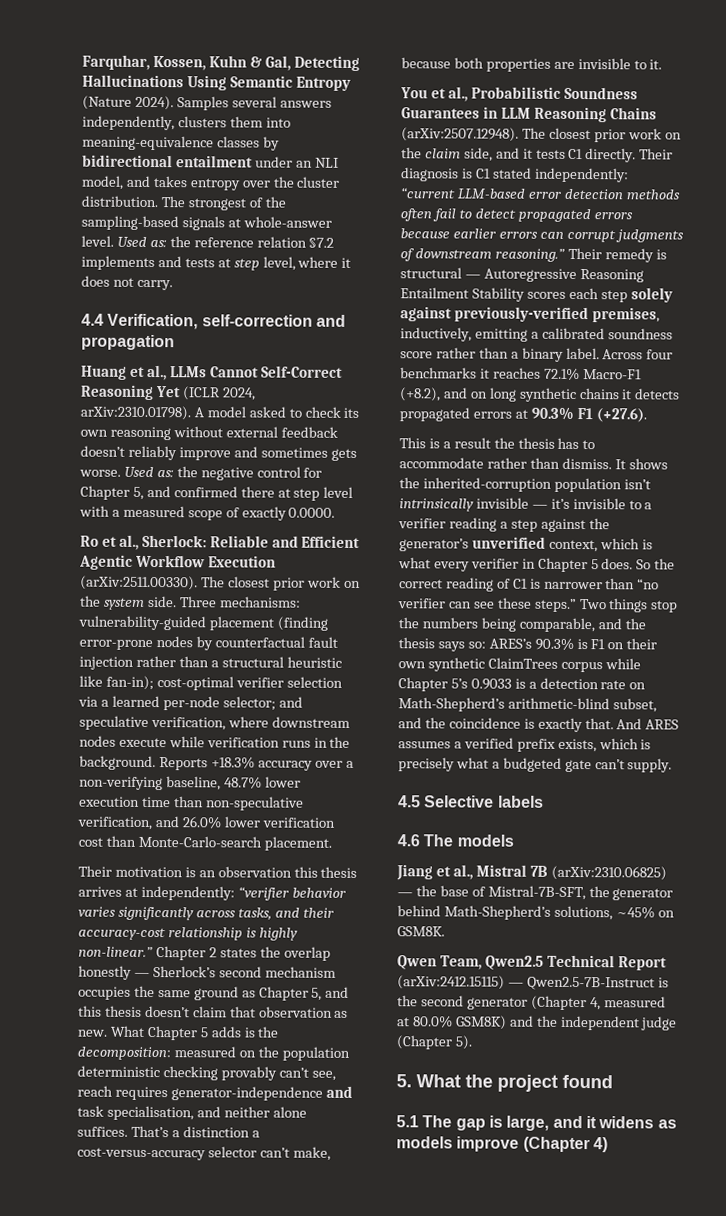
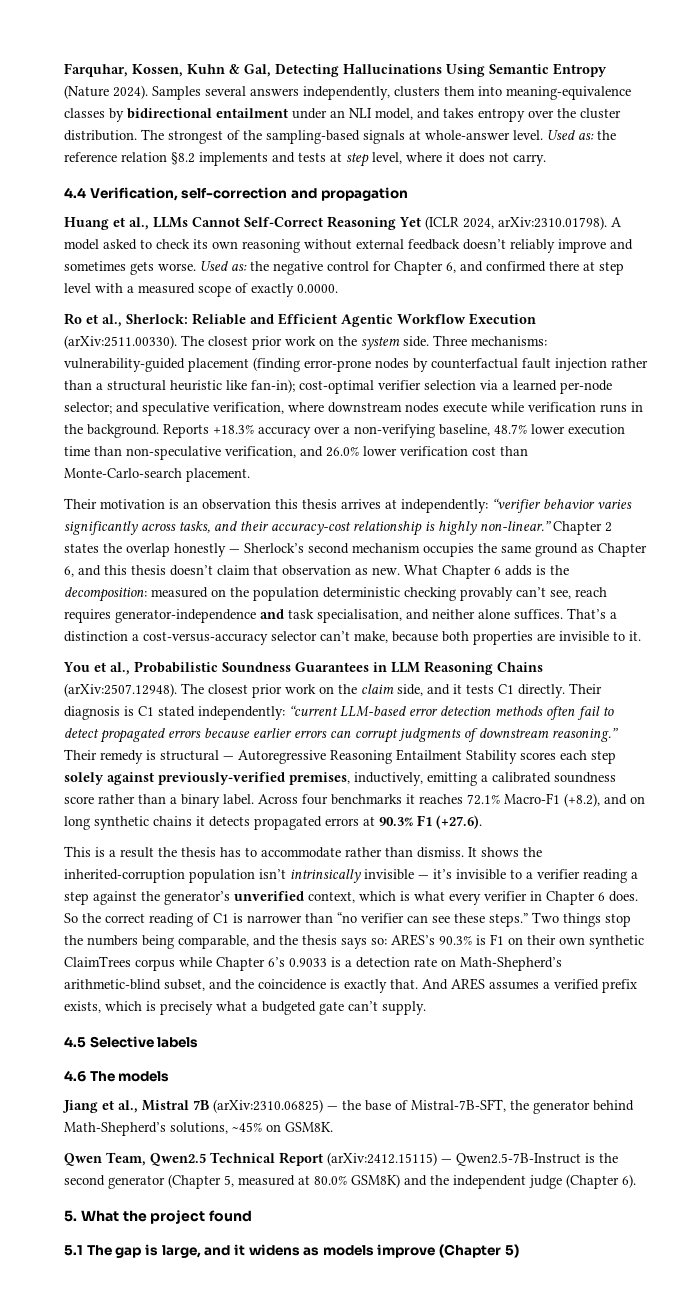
- Used as: the reference relation §7.2 implements and tests at step level, where it does not carry.
+ Used as: the reference relation §8.2 implements and tests at step level, where it does not carry.
- Used as: the negative control for Chapter 5, and confirmed there at step level with a measured scope of exactly 0.0000.
+ Used as: the negative control for Chapter 6, and confirmed there at step level with a measured scope of exactly 0.0000.
- Chapter 2 states the overlap honestly — Sherlock’s second mechanism occupies the same ground as Chapter 5, and this thesis doesn’t claim that observation as new.
+ Chapter 2 states the overlap honestly — Sherlock’s second mechanism occupies the same ground as Chapter 6, and this thesis doesn’t claim that observation as new.
- What Chapter 5 adds is the decomposition: measured on the population deterministic checking provably can’t see, reach requires generator-independence and task specialisation, and neither alone suffices.
+ What Chapter 6 adds is the decomposition: measured on the population deterministic checking provably can’t see, reach requires generator-independence and task specialisation, and neither alone suffices.
- It shows the inherited-corruption population isn’t intrinsically invisible — it’s invisible to a verifier reading a step against the generator’s unverified context, which is what every verifier in Chapter 5 does.
+ It shows the inherited-corruption population isn’t intrinsically invisible — it’s invisible to a verifier reading a step against the generator’s unverified context, which is what every verifier in Chapter 6 does.
- Two things stop the numbers being comparable, and the thesis says so: ARES’s 90.3% is F1 on their own synthetic ClaimTrees corpus while Chapter 5’s 0.9033 is a detection rate on Math-Shepherd’s arithmetic-blind subset, and the coincidence is exactly that.
+ Two things stop the numbers being comparable, and the thesis says so: ARES’s 90.3% is F1 on their own synthetic ClaimTrees corpus while Chapter 6’s 0.9033 is a detection rate on Math-Shepherd’s arithmetic-blind subset, and the coincidence is exactly that.
- Qwen Team, Qwen2.5 Technical Report (arXiv:2412.15115) — Qwen2.5-7B-Instruct is the second generator (Chapter 4, measured at 80.0% GSM8K) and the independent judge (Chapter 5).
+ Qwen Team, Qwen2.5 Technical Report (arXiv:2412.15115) — Qwen2.5-7B-Instruct is the second generator (Chapter 5, measured at 80.0% GSM8K) and the independent judge (Chapter 6).
- 5.1 The gap is large, and it widens as models improve (Chapter 4)
+ 5.1 The gap is large, and it widens as models improve (Chapter 5)

